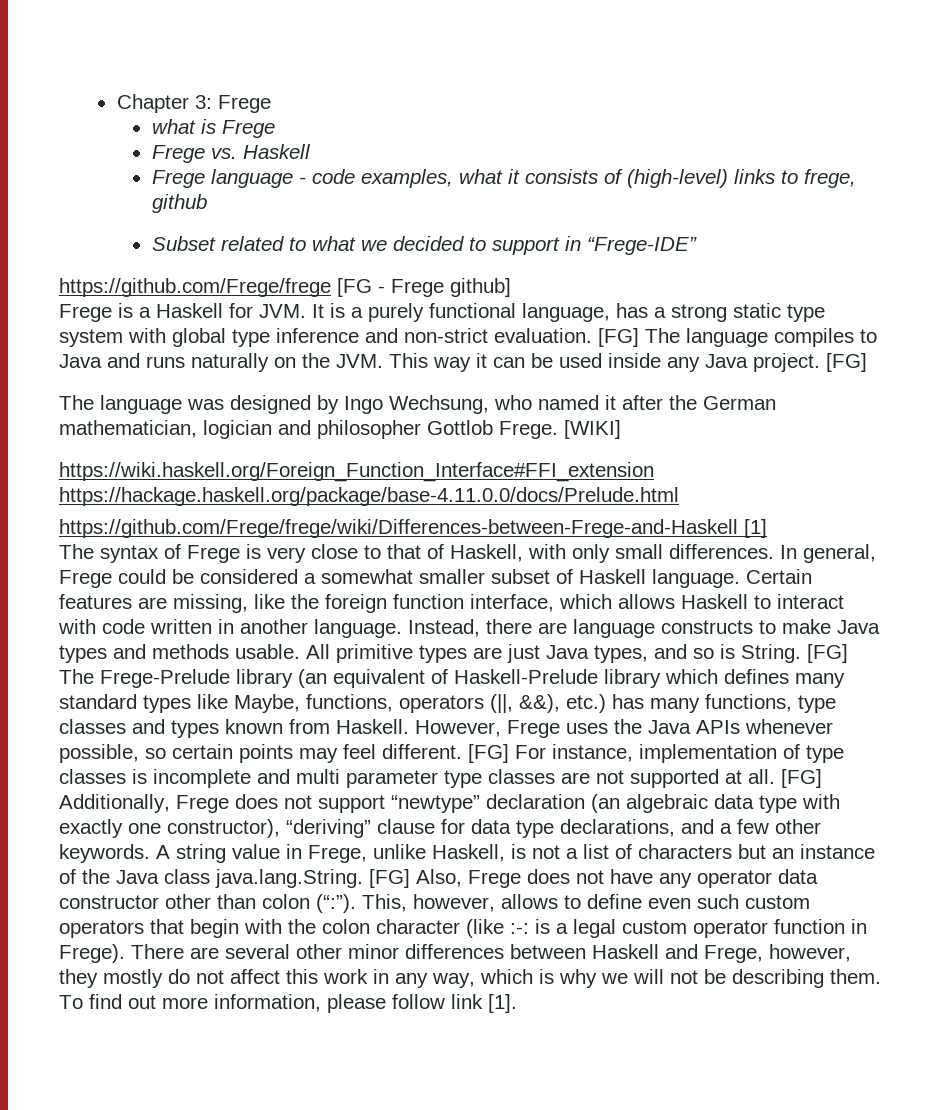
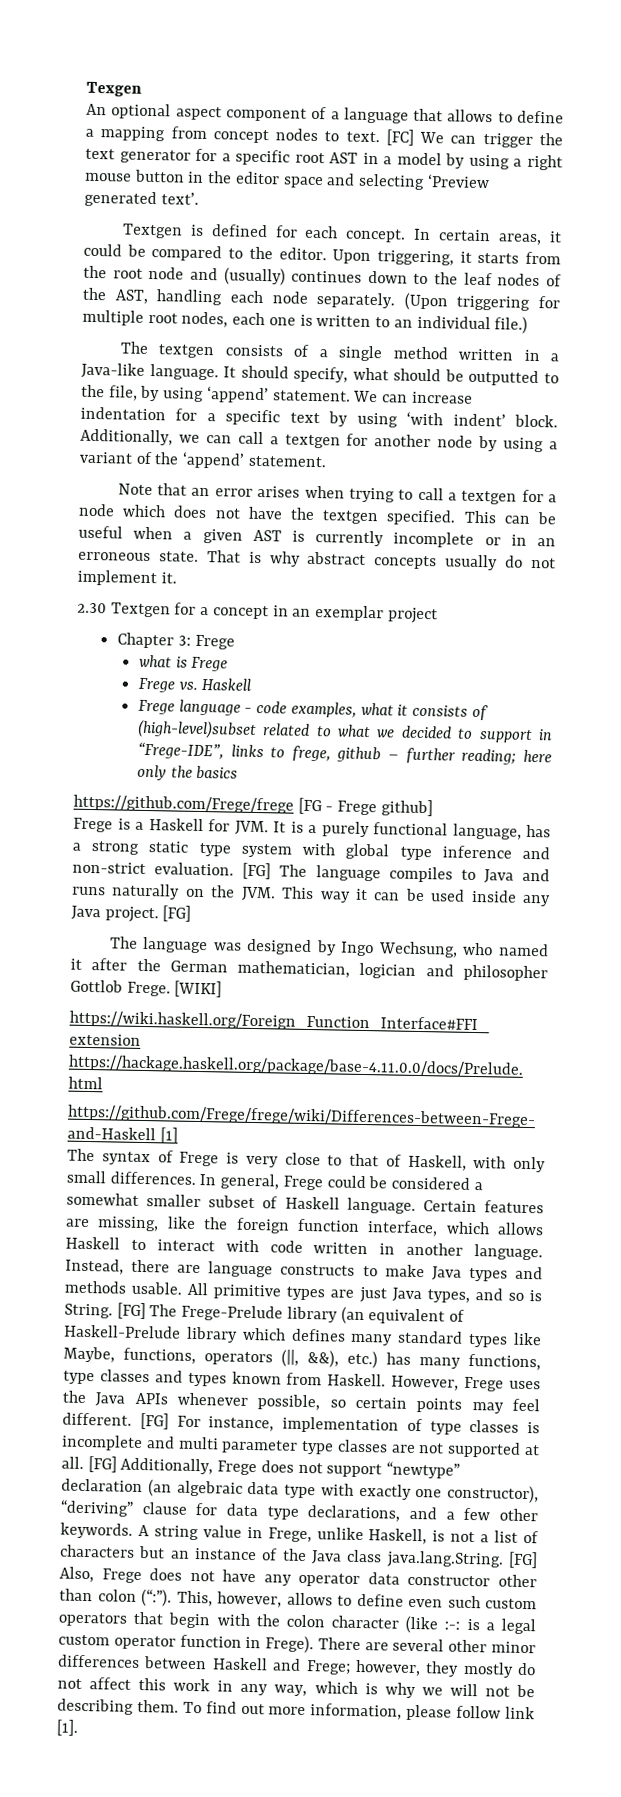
+ Texgen
+ An optional aspect component of a language that allows to define a mapping from concept nodes to text. [FC] We can trigger the text generator for a specific root AST in a model by using a right mouse button in the editor space and selecting ‘Preview generated text’.
+ Textgen is defined for each concept. In certain areas, it could be compared to the editor. Upon triggering, it starts from the root node and (usually) continues down to the leaf nodes of the AST, handling each node separately. (Upon triggering for multiple root nodes, each one is written to an individual file.)
+ The textgen consists of a single method written in a Java-like language. It should specify, what should be outputted to the file, by using ‘append’ statement. We can increase indentation for a specific text by using ‘with indent’ block. Additionally, we can call a textgen for another node by using a variant of the ‘append’ statement.
+ Note that an error arises when trying to call a textgen for a node which does not have the textgen specified. This can be useful when a given AST is currently incomplete or in an erroneous state. That is why abstract concepts usually do not implement it.
+ 2.30 Textgen for a concept in an exemplar project
- Frege language - code examples, what it consists of (high-level) links to frege, github
- Subset related to what we decided to support in “Frege-IDE”
+ Frege language - code examples, what it consists of (high-level)subset related to what we decided to support in “Frege-IDE”, links to frege, github – further reading; here only the basics
- There are several other minor differences between Haskell and Frege, however, they mostly do not affect this work in any way, which is why we will not be describing them.
+ There are several other minor differences between Haskell and Frege; however, they mostly do not affect this work in any way, which is why we will not be describing them.

